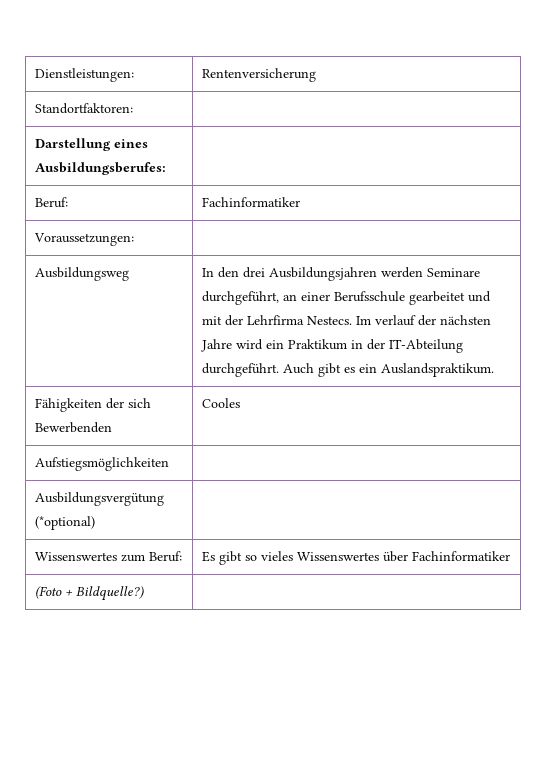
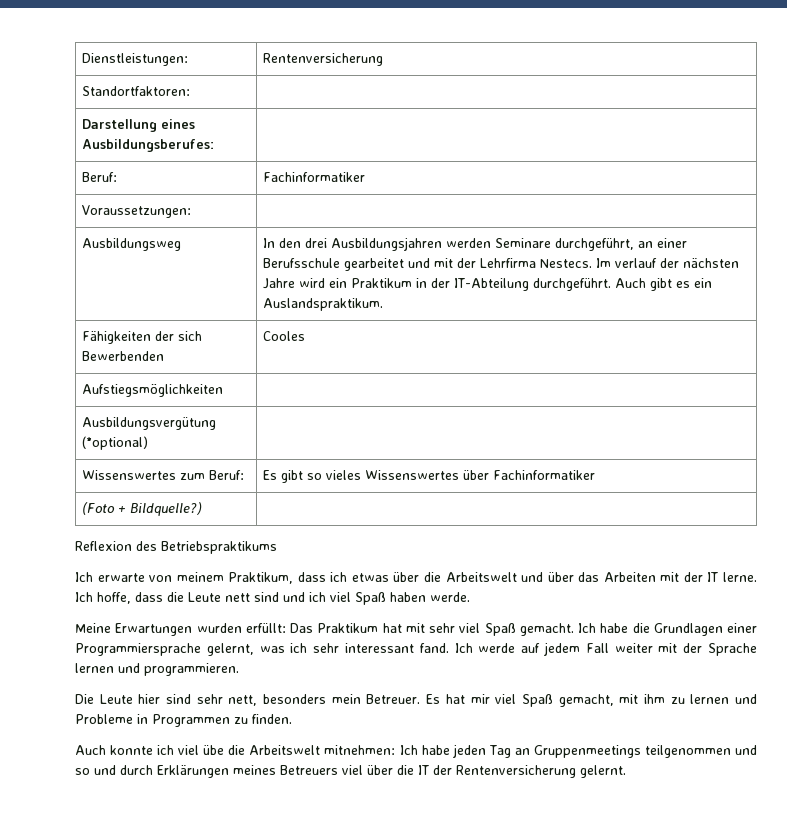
+ Reflexion des Betriebspraktikums
+ Ich erwarte von meinem Praktikum, dass ich etwas über die Arbeitswelt und über das Arbeiten mit der IT lerne. Ich hoffe, dass die Leute nett sind und ich viel Spaß haben werde.
+ Meine Erwartungen wurden erfüllt: Das Praktikum hat mit sehr viel Spaß gemacht. Ich habe die Grundlagen einer Programmiersprache gelernt, was ich sehr interessant fand. Ich werde auf jedem Fall weiter mit der Sprache lernen und programmieren.
+ Die Leute hier sind sehr nett, besonders mein Betreuer. Es hat mir viel Spaß gemacht, mit ihm zu lernen und Probleme in Programmen zu finden.
+ Auch konnte ich viel übe die Arbeitswelt mitnehmen: Ich habe jeden Tag an Gruppenmeetings teilgenommen und so und durch Erklärungen meines Betreuers viel über die IT der Rentenversicherung gelernt.

